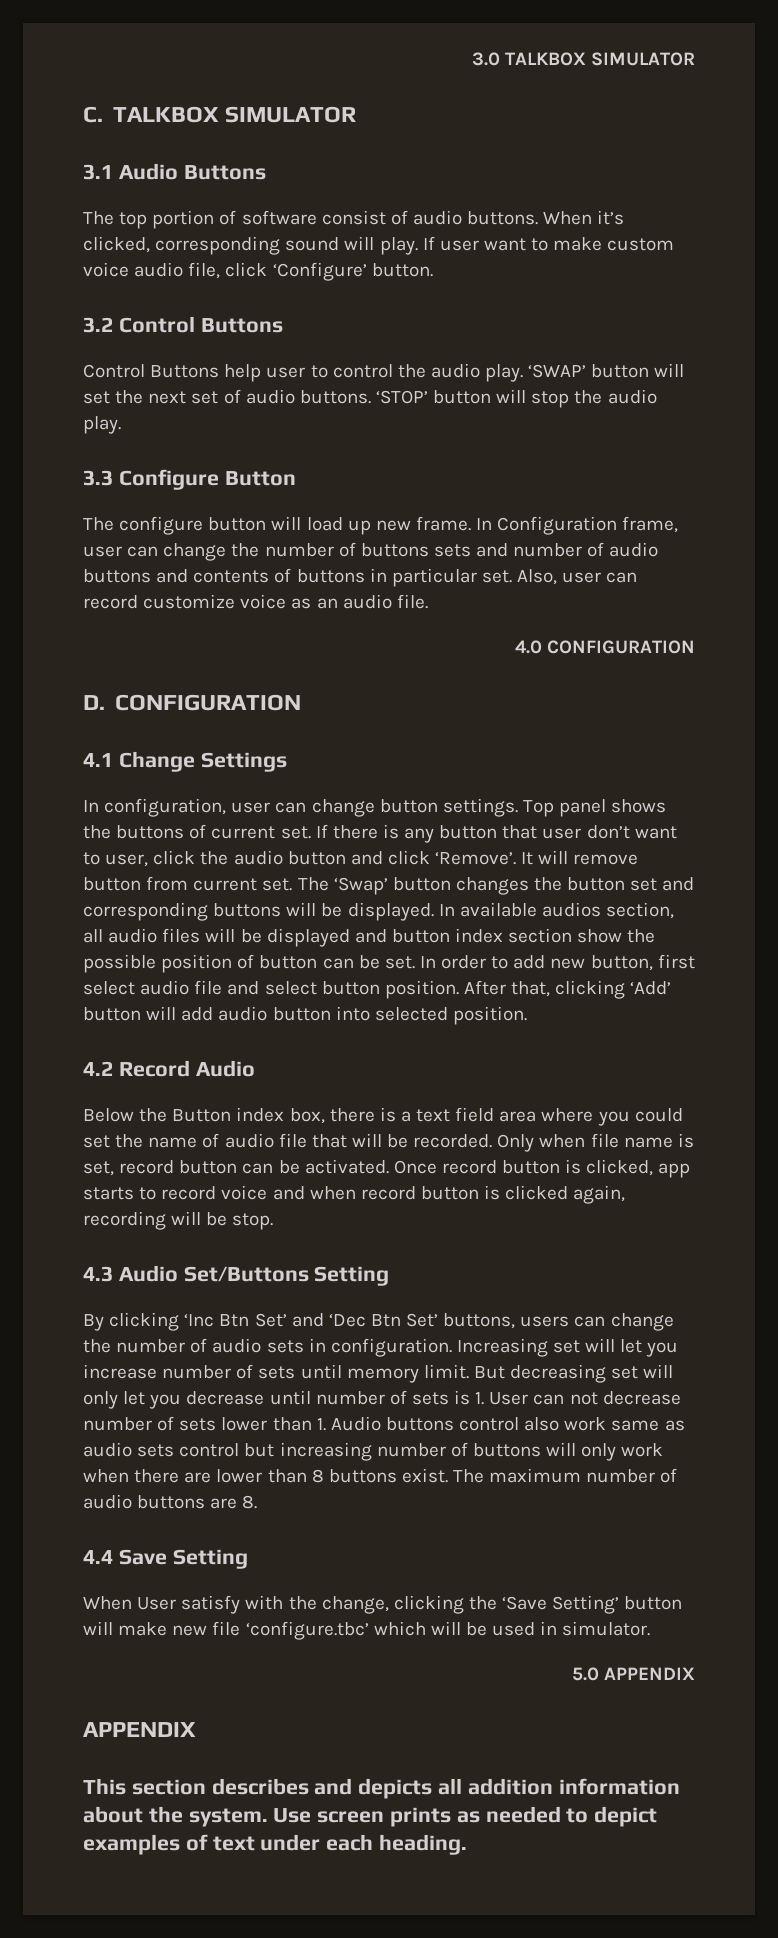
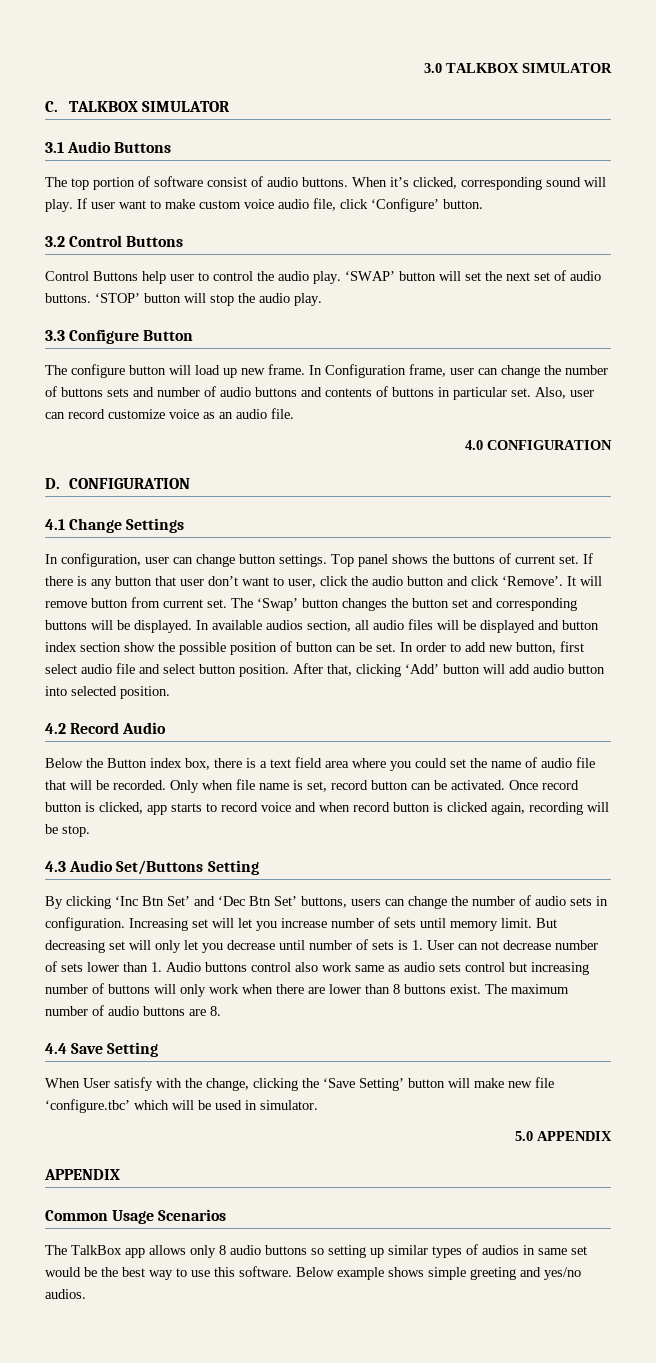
- This section describes and depicts all addition information about the system. Use screen prints as needed to depict examples of text under each heading.
+ Common Usage Scenarios
+ The TalkBox app allows only 8 audio buttons so setting up similar types of audios in same set would be the best way to use this software. Below example shows simple greeting and yes/no audios.

